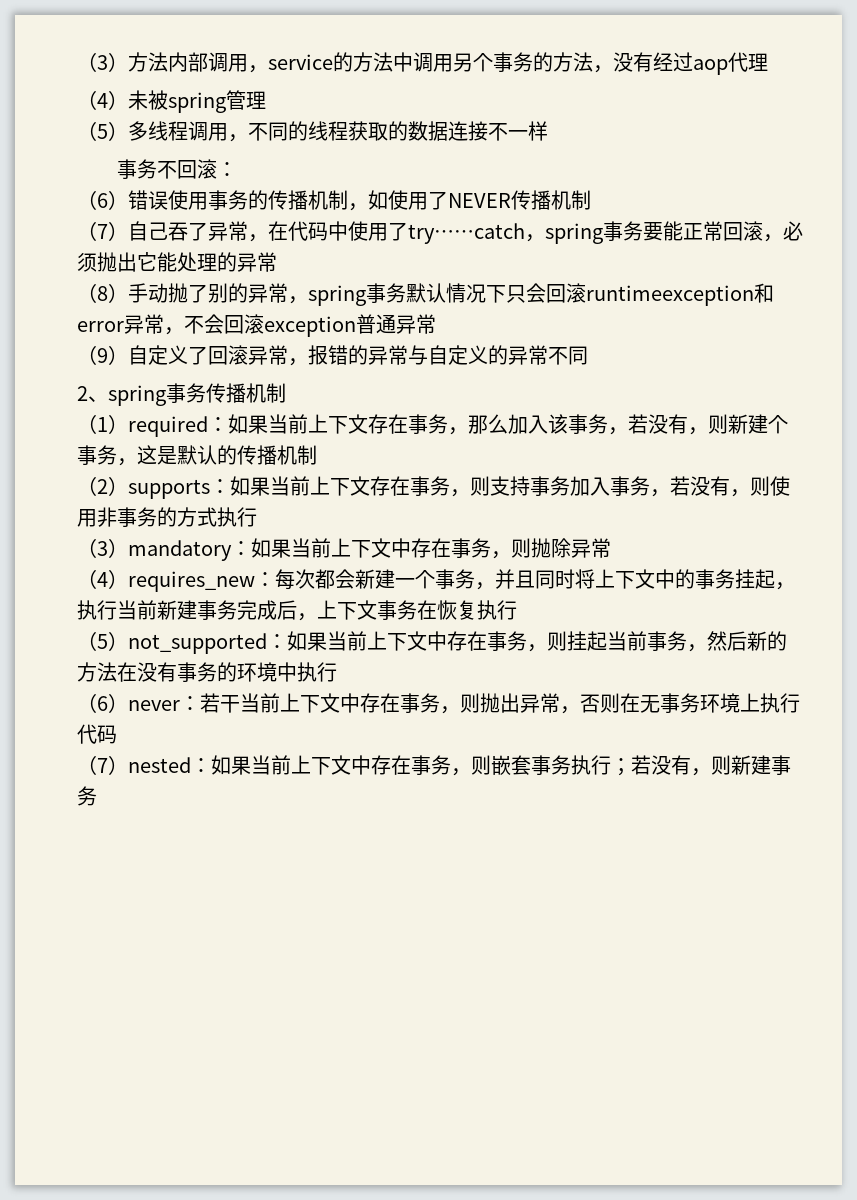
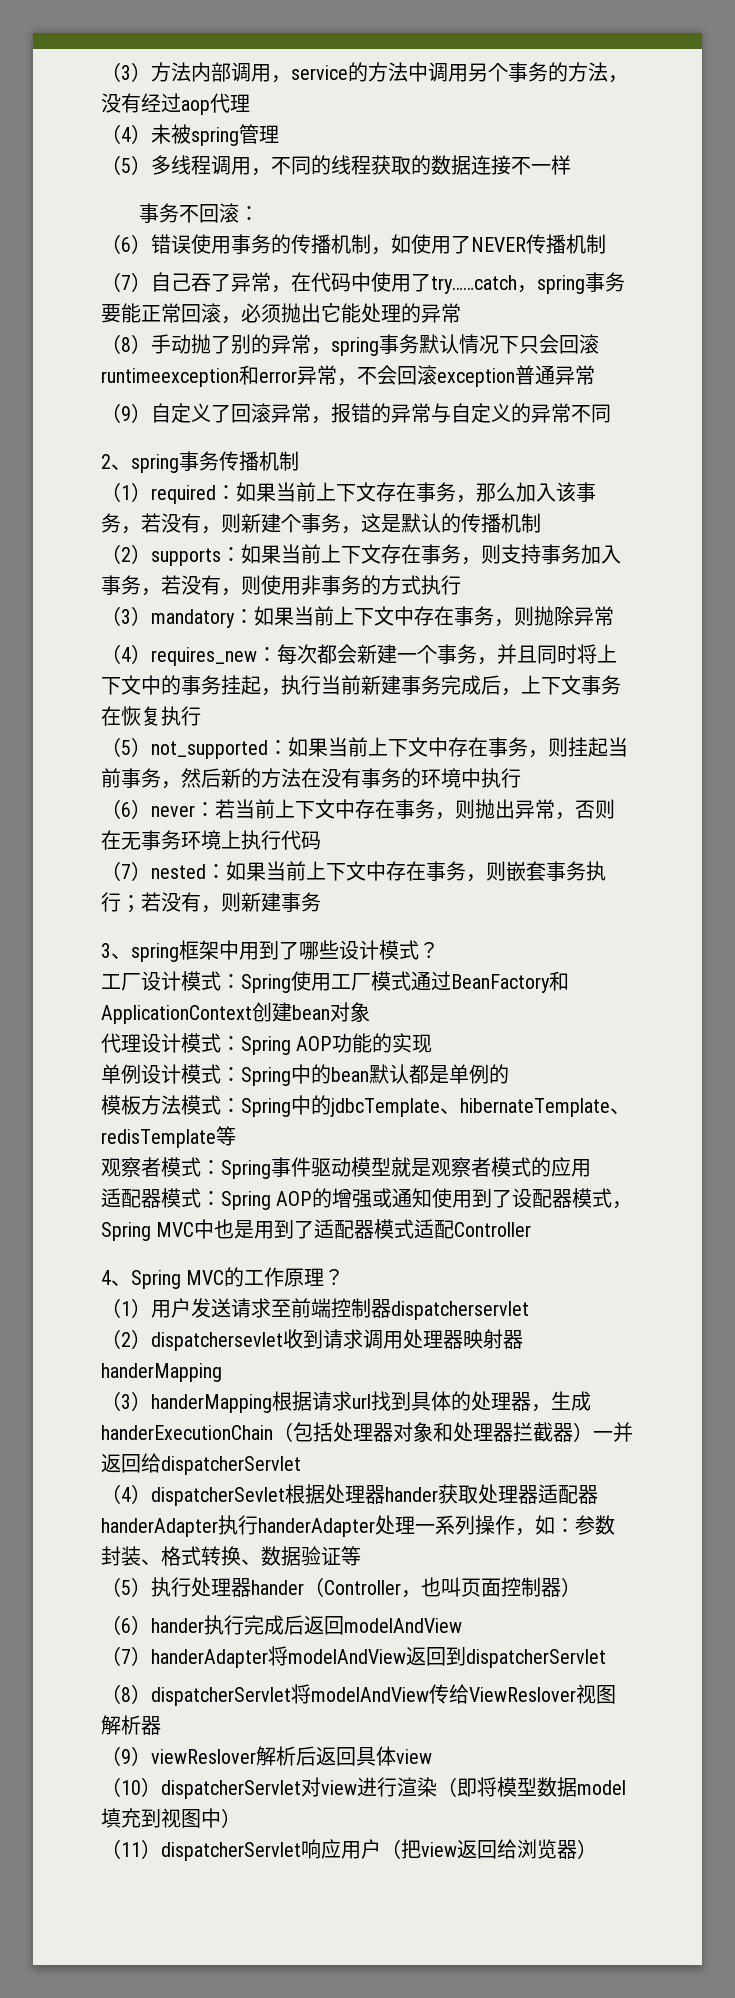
- （6）never：若干当前上下文中存在事务，则抛出异常，否则在无事务环境上执行代码
+ （6）never：若当前上下文中存在事务，则抛出异常，否则在无事务环境上执行代码
+ 3、spring框架中用到了哪些设计模式？
+ 工厂设计模式：Spring使用工厂模式通过BeanFactory和ApplicationContext创建bean对象
+ 代理设计模式：Spring AOP功能的实现
+ 单例设计模式：Spring中的bean默认都是单例的
+ 模板方法模式：Spring中的jdbcTemplate、hibernateTemplate、redisTemplate等
+ 观察者模式：Spring事件驱动模型就是观察者模式的应用
+ 适配器模式：Spring AOP的增强或通知使用到了设配器模式，Spring MVC中也是用到了适配器模式适配Controller
+ 4、Spring MVC的工作原理？
+ （1）用户发送请求至前端控制器dispatcherservlet
+ （2）dispatchersevlet收到请求调用处理器映射器handerMapping
+ （3）handerMapping根据请求url找到具体的处理器，生成handerExecutionChain（包括处理器对象和处理器拦截器）一并返回给dispatcherServlet
+ （4）dispatcherSevlet根据处理器hander获取处理器适配器handerAdapter执行handerAdapter处理一系列操作，如：参数封装、格式转换、数据验证等
+ （5）执行处理器hander（Controller，也叫页面控制器）
+ （6）hander执行完成后返回modelAndView
+ （7）handerAdapter将modelAndView返回到dispatcherServlet
+ （8）dispatcherServlet将modelAndView传给ViewReslover视图解析器
+ （9）viewReslover解析后返回具体view
+ （10）dispatcherServlet对view进行渲染（即将模型数据model填充到视图中）
+ （11）dispatcherServlet响应用户（把view返回给浏览器）

